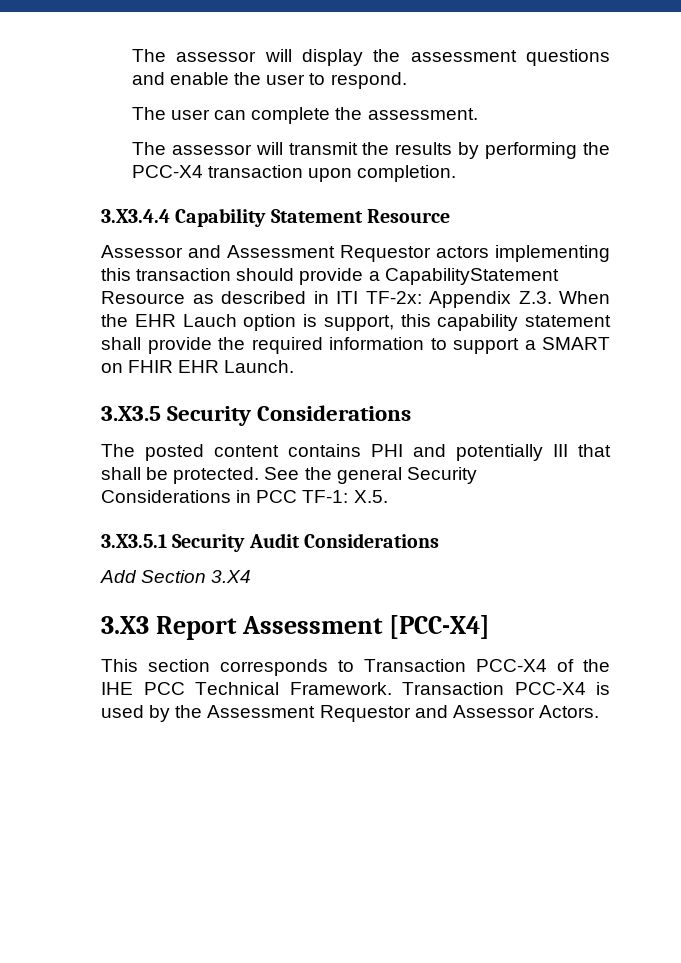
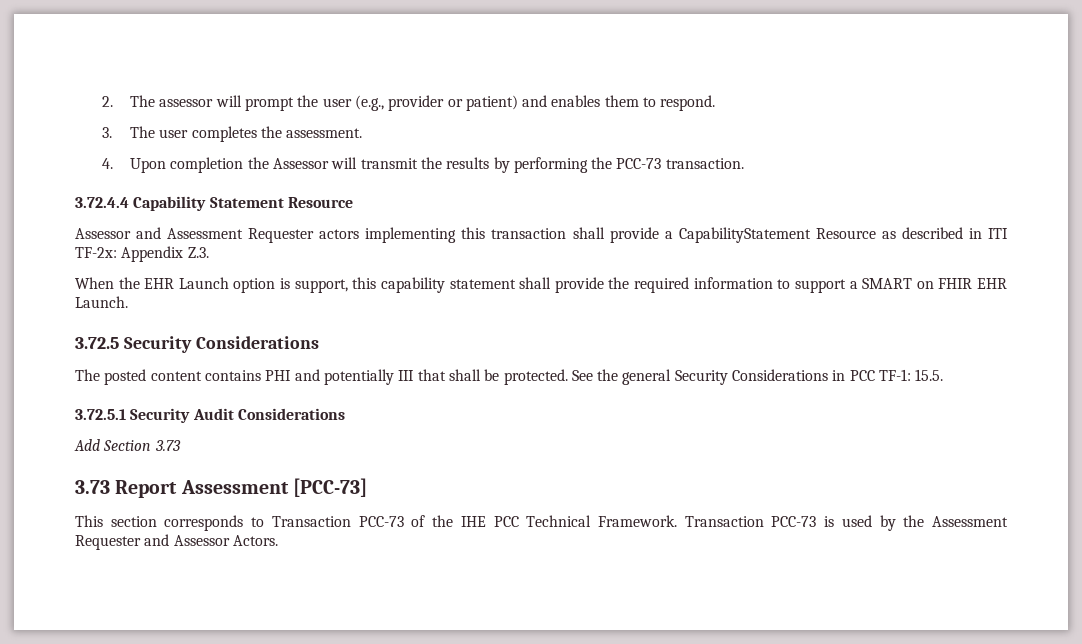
- The assessor will display the assessment questions and enable the user to respond.
+ 2. The assessor will prompt the user (e.g., provider or patient) and enables them to respond.
- The user can complete the assessment.
+ 3. The user completes the assessment.
- The assessor will transmit the results by performing the PCC-X4 transaction upon completion.
- 3.X3.4.4 Capability Statement Resource
+ 4. Upon completion the Assessor will transmit the results by performing the PCC-73 transaction.
+ 3.72.4.4 Capability Statement Resource
- Assessor and Assessment Requestor actors implementing this transaction should provide a CapabilityStatement Resource as described in ITI TF-2x: Appendix Z.3. When the EHR Lauch option is support, this capability statement shall provide the required information to support a SMART on FHIR EHR Launch.
+ Assessor and Assessment Requester actors implementing this transaction shall provide a CapabilityStatement Resource as described in ITI TF-2x: Appendix Z.3.
+ When the EHR Launch option is support, this capability statement shall provide the required information to support a SMART on FHIR EHR Launch.
- 3.X3.5 Security Considerations
+ 3.72.5 Security Considerations
- See the general Security Considerations in PCC TF-1: X.5.
- 3.X3.5.1 Security Audit Considerations
+ See the general Security Considerations in PCC TF-1: 15.5.
+ 3.72.5.1 Security Audit Considerations
- Add Section 3.X4
- 3.X3 Report Assessment [PCC-X4]
+ Add Section 3.73
+ 3.73 Report Assessment [PCC-73]
- This section corresponds to Transaction PCC-X4 of the IHE PCC Technical Framework.
+ This section corresponds to Transaction PCC-73 of the IHE PCC Technical Framework.
- Transaction PCC-X4 is used by the Assessment Requestor and Assessor Actors.
+ Transaction PCC-73 is used by the Assessment Requester and Assessor Actors.

